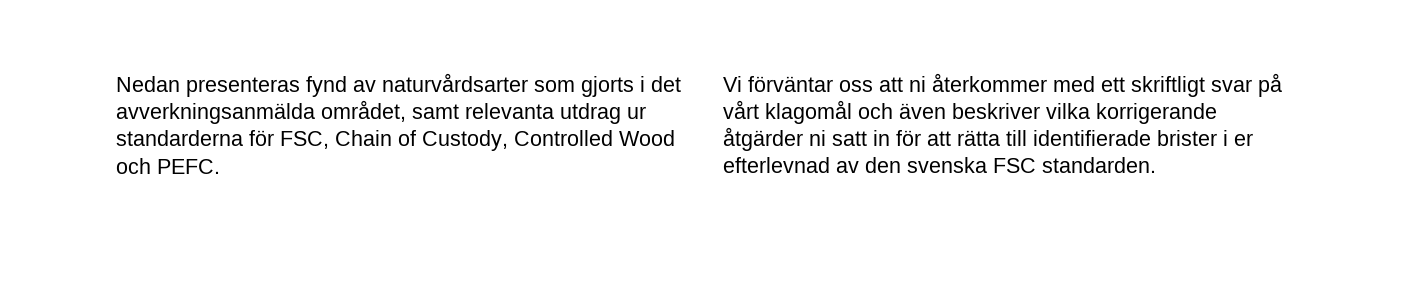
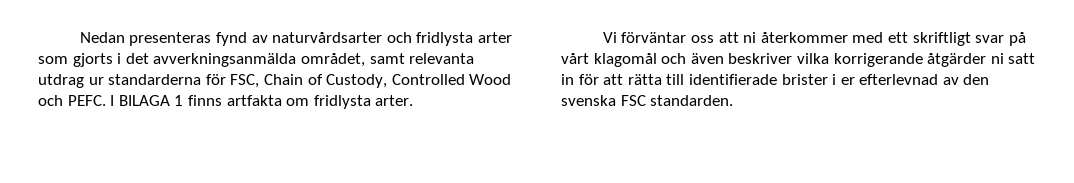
- Nedan presenteras fynd av naturvårdsarter som gjorts i det avverkningsanmälda området, samt relevanta utdrag ur standarderna för FSC, Chain of Custody, Controlled Wood och PEFC.
+ Nedan presenteras fynd av naturvårdsarter och fridlysta arter som gjorts i det avverkningsanmälda området, samt relevanta utdrag ur standarderna för FSC, Chain of Custody, Controlled Wood och PEFC. I BILAGA 1 finns artfakta om fridlysta arter.

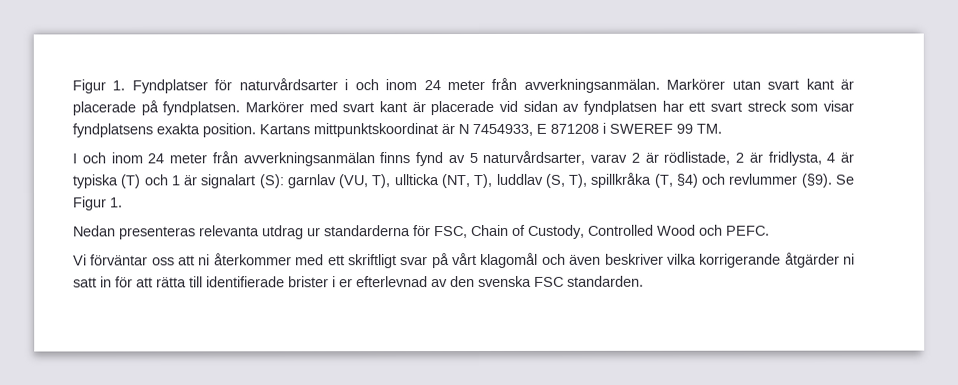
- Nedan presenteras fynd av naturvårdsarter och fridlysta arter som gjorts i det avverkningsanmälda området, samt relevanta utdrag ur standarderna för FSC, Chain of Custody, Controlled Wood och PEFC. I BILAGA 1 finns artfakta om fridlysta arter.
+ Figur 1. Fyndplatser för naturvårdsarter i och inom 24 meter från avverkningsanmälan. Markörer utan svart kant är placerade på fyndplatsen. Markörer med svart kant är placerade vid sidan av fyndplatsen har ett svart streck som visar fyndplatsens exakta position. Kartans mittpunktskoordinat är N 7454933, E 871208 i SWEREF 99 TM.
+ I och inom 24 meter från avverkningsanmälan finns fynd av 5 naturvårdsarter, varav 2 är rödlistade, 2 är fridlysta, 4 är typiska (T) och 1 är signalart (S): garnlav (VU, T), ullticka (NT, T), luddlav (S, T), spillkråka (T, §4) och revlummer (§9). Se Figur 1.
+ Nedan presenteras relevanta utdrag ur standarderna för FSC, Chain of Custody, Controlled Wood och PEFC.

